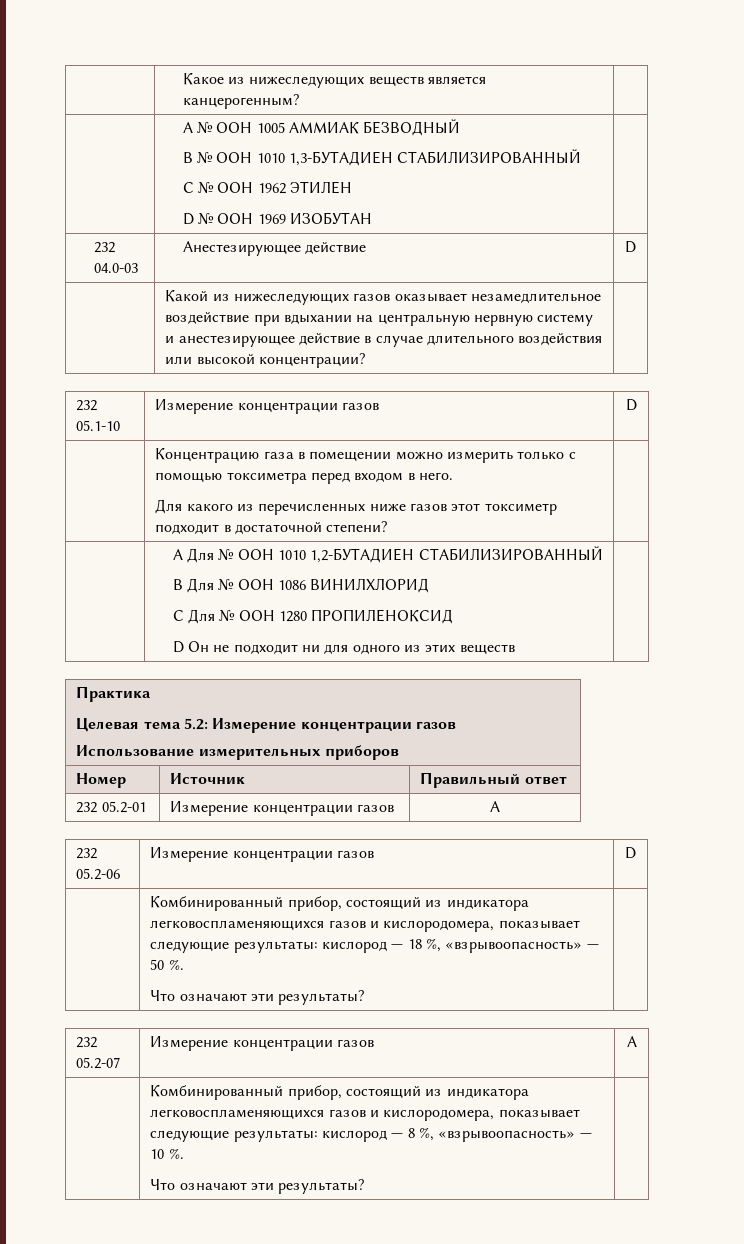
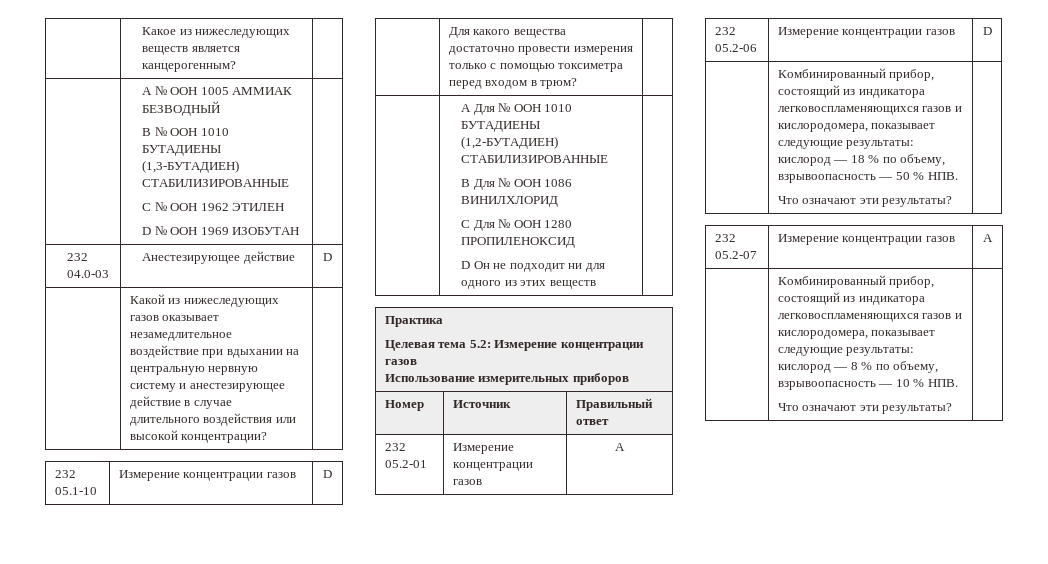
  | A № ООН 1005 АММИАК БЕЗВОДНЫЙ
- B № ООН 1010 1,3-БУТАДИЕН СТАБИЛИЗИРОВАННЫЙ
+ B № ООН 1010 БУТАДИЕНЫ (1,3-БУТАДИЕН) СТАБИЛИЗИРОВАННЫЕ
- | Концентрацию газа в помещении можно измерить только с помощью токсиметра перед входом в него.
- Для какого из перечисленных ниже газов этот токсиметр подходит в достаточной степени? |
+ | Для какого вещества достаточно провести измерения только с помощью токсиметра перед входом в трюм? |
- | A Для № ООН 1010 1,2-БУТАДИЕН СТАБИЛИЗИРОВАННЫЙ
+ | A Для № ООН 1010 БУТАДИЕНЫ (1,2-БУТАДИЕН) СТАБИЛИЗИРОВАННЫЕ
- | Комбинированный прибор, состоящий из индикатора легковоспламеняющихся газов и кислородомера, показывает следующие результаты: кислород — 18 %, «взрывоопасность» — 50 %.
+ | Комбинированный прибор, состоящий из индикатора легковоспламеняющихся газов и кислородомера, показывает следующие результаты: кислород — 18 % по объему, взрывоопасность — 50 % НПВ.
- | Комбинированный прибор, состоящий из индикатора легковоспламеняющихся газов и кислородомера, показывает следующие результаты: кислород — 8 %, «взрывоопасность» — 10 %.
+ | Комбинированный прибор, состоящий из индикатора легковоспламеняющихся газов и кислородомера, показывает следующие результаты: кислород — 8 % по объему, взрывоопасность — 10 % НПВ.

